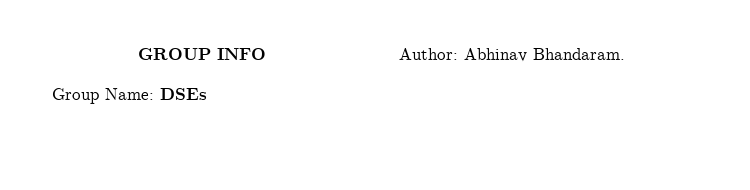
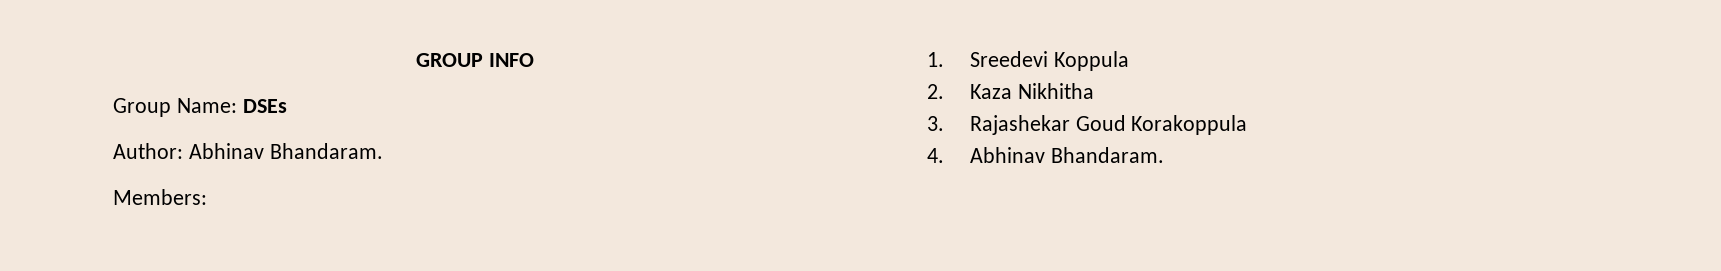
+ Members:
+ 1. Sreedevi Koppula
+ 2. Kaza Nikhitha
+ 3. Rajashekar Goud Korakoppula
+ 4. Abhinav Bhandaram.

